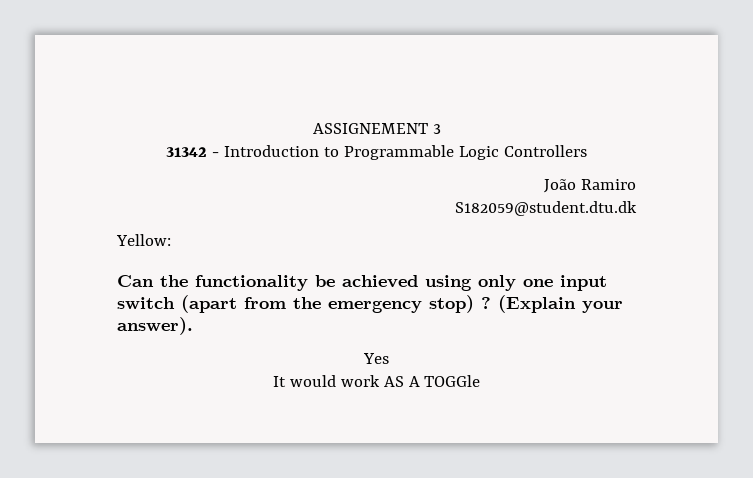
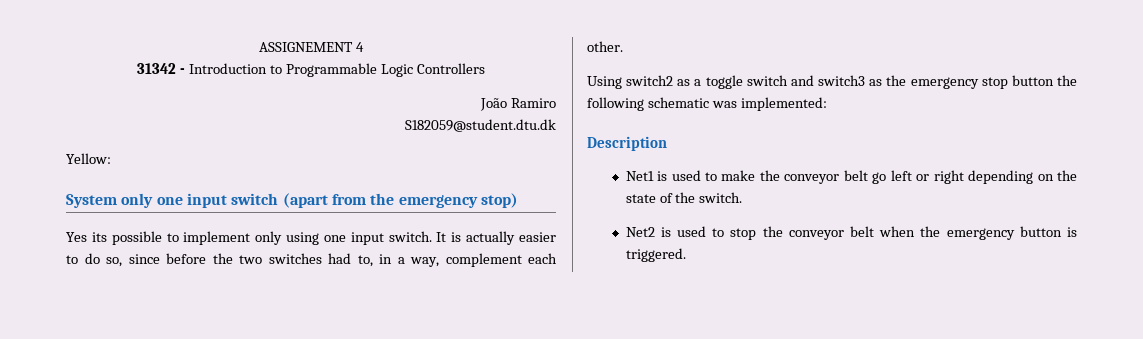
- ASSIGNEMENT 3
+ ASSIGNEMENT 4
- Can the functionality be achieved using only one input switch (apart from the emergency stop) ? (Explain your answer).
- Yes
- It would work AS A TOGGle
+ System only one input switch (apart from the emergency stop)
+ Yes its possible to implement only using one input switch. It is actually easier to do so, since before the two switches had to, in a way, complement each other.
+ Using switch2 as a toggle switch and switch3 as the emergency stop button the following schematic was implemented:
+ Description
+ Net1 is used to make the conveyor belt go left or right depending on the state of the switch.
+ Net2 is used to stop the conveyor belt when the emergency button is triggered.

